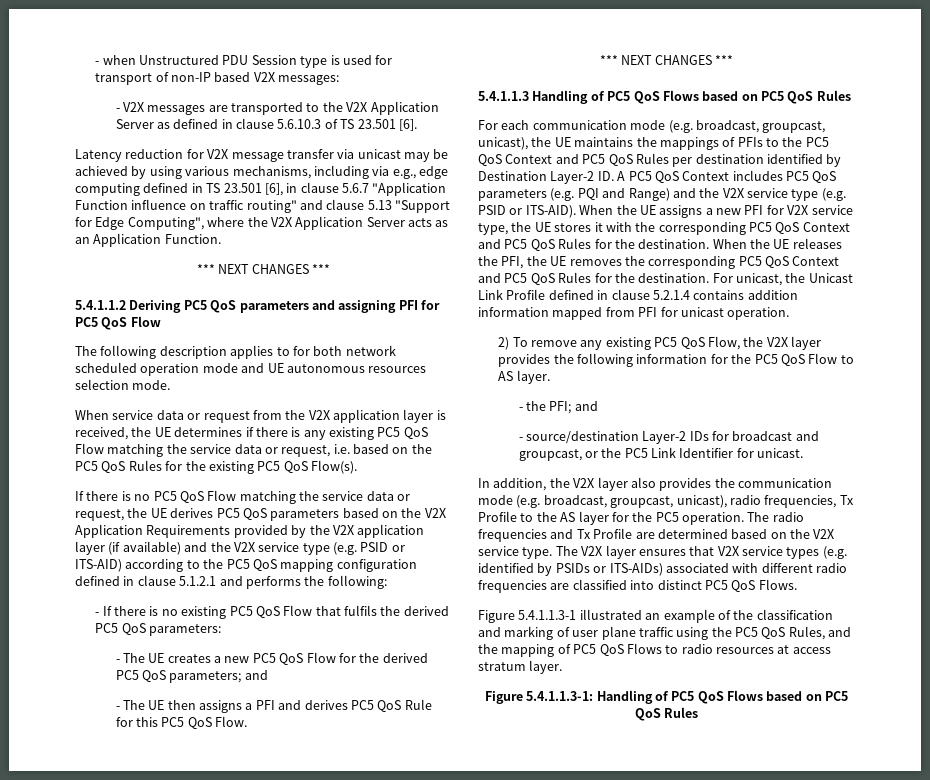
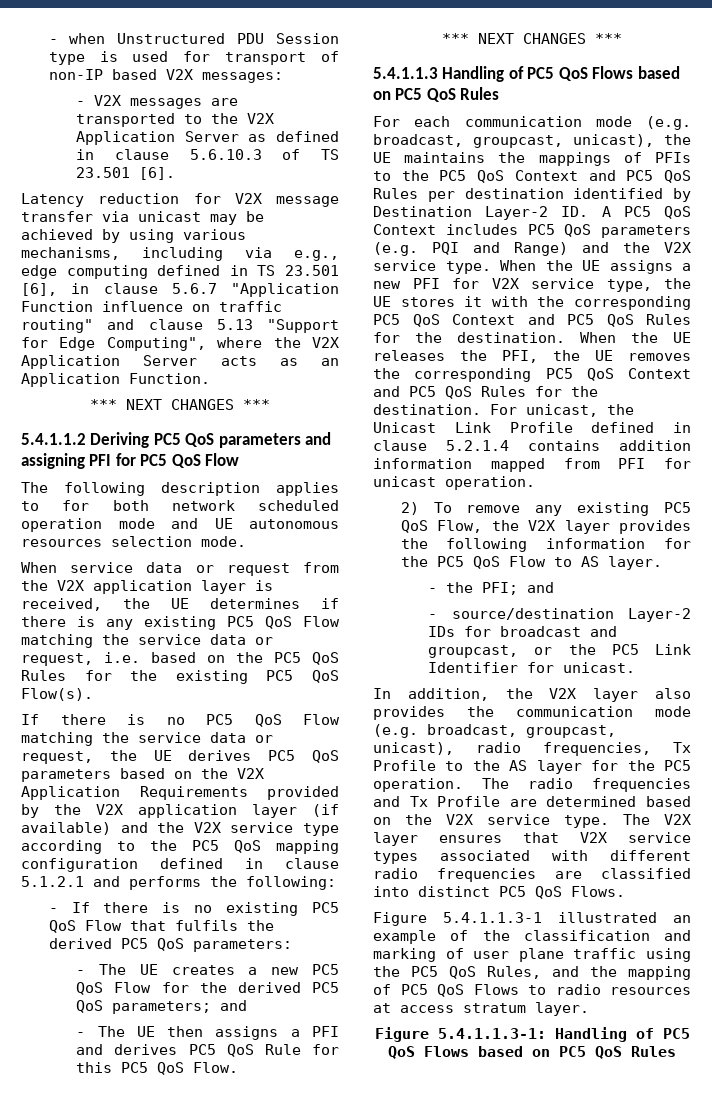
- If there is no PC5 QoS Flow matching the service data or request, the UE derives PC5 QoS parameters based on the V2X Application Requirements provided by the V2X application layer (if available) and the V2X service type (e.g. PSID or ITS-AID) according to the PC5 QoS mapping configuration defined in clause 5.1.2.1 and performs the following:
+ If there is no PC5 QoS Flow matching the service data or request, the UE derives PC5 QoS parameters based on the V2X Application Requirements provided by the V2X application layer (if available) and the V2X service type according to the PC5 QoS mapping configuration defined in clause 5.1.2.1 and performs the following:
- For each communication mode (e.g. broadcast, groupcast, unicast), the UE maintains the mappings of PFIs to the PC5 QoS Context and PC5 QoS Rules per destination identified by Destination Layer-2 ID. A PC5 QoS Context includes PC5 QoS parameters (e.g. PQI and Range) and the V2X service type (e.g. PSID or ITS-AID).
+ For each communication mode (e.g. broadcast, groupcast, unicast), the UE maintains the mappings of PFIs to the PC5 QoS Context and PC5 QoS Rules per destination identified by Destination Layer-2 ID. A PC5 QoS Context includes PC5 QoS parameters (e.g. PQI and Range) and the V2X service type.
- The V2X layer ensures that V2X service types (e.g. identified by PSIDs or ITS-AIDs) associated with different radio frequencies are classified into distinct PC5 QoS Flows.
+ The V2X layer ensures that V2X service types associated with different radio frequencies are classified into distinct PC5 QoS Flows.

